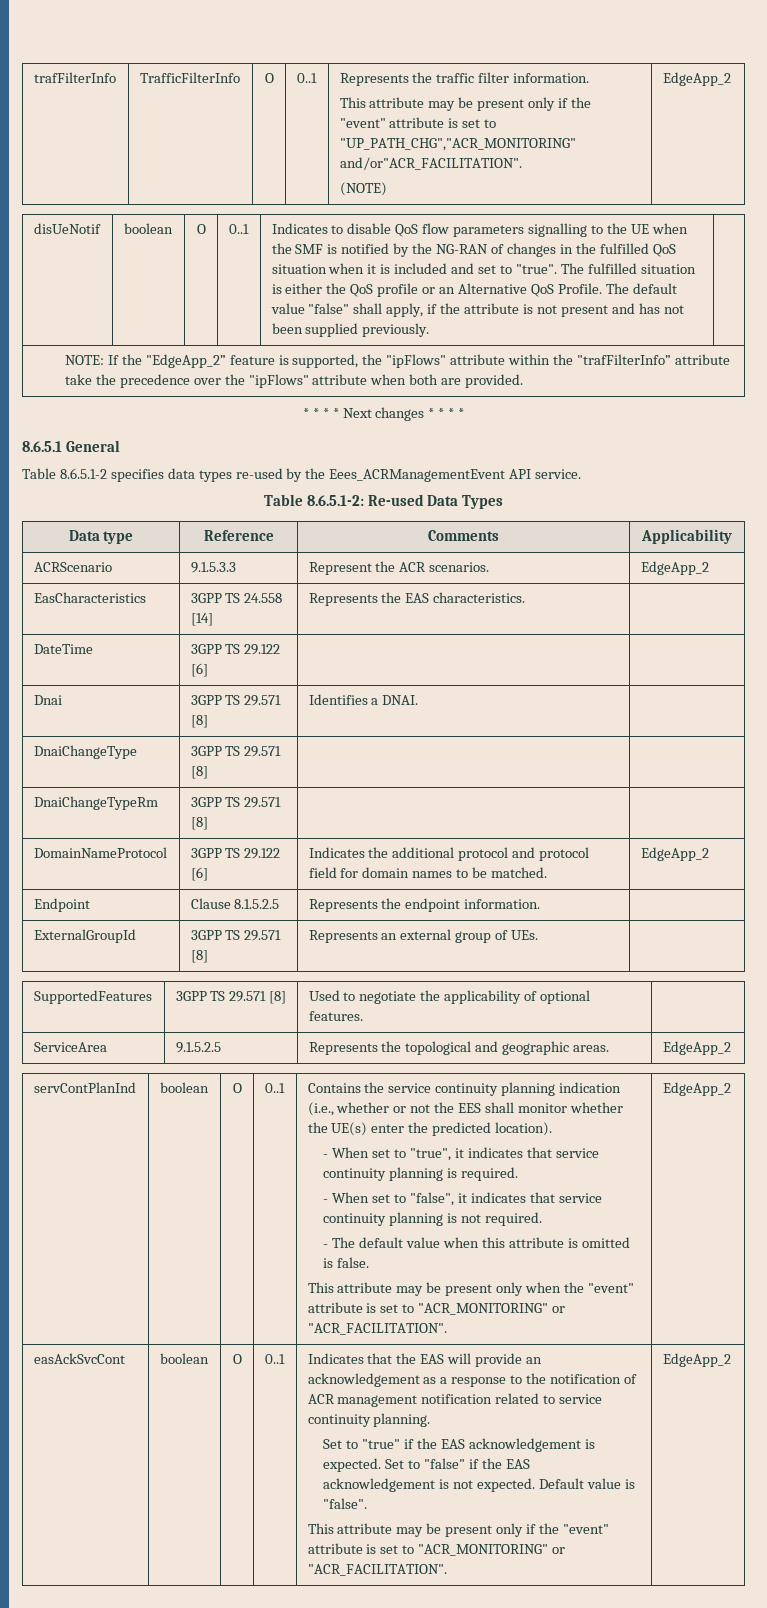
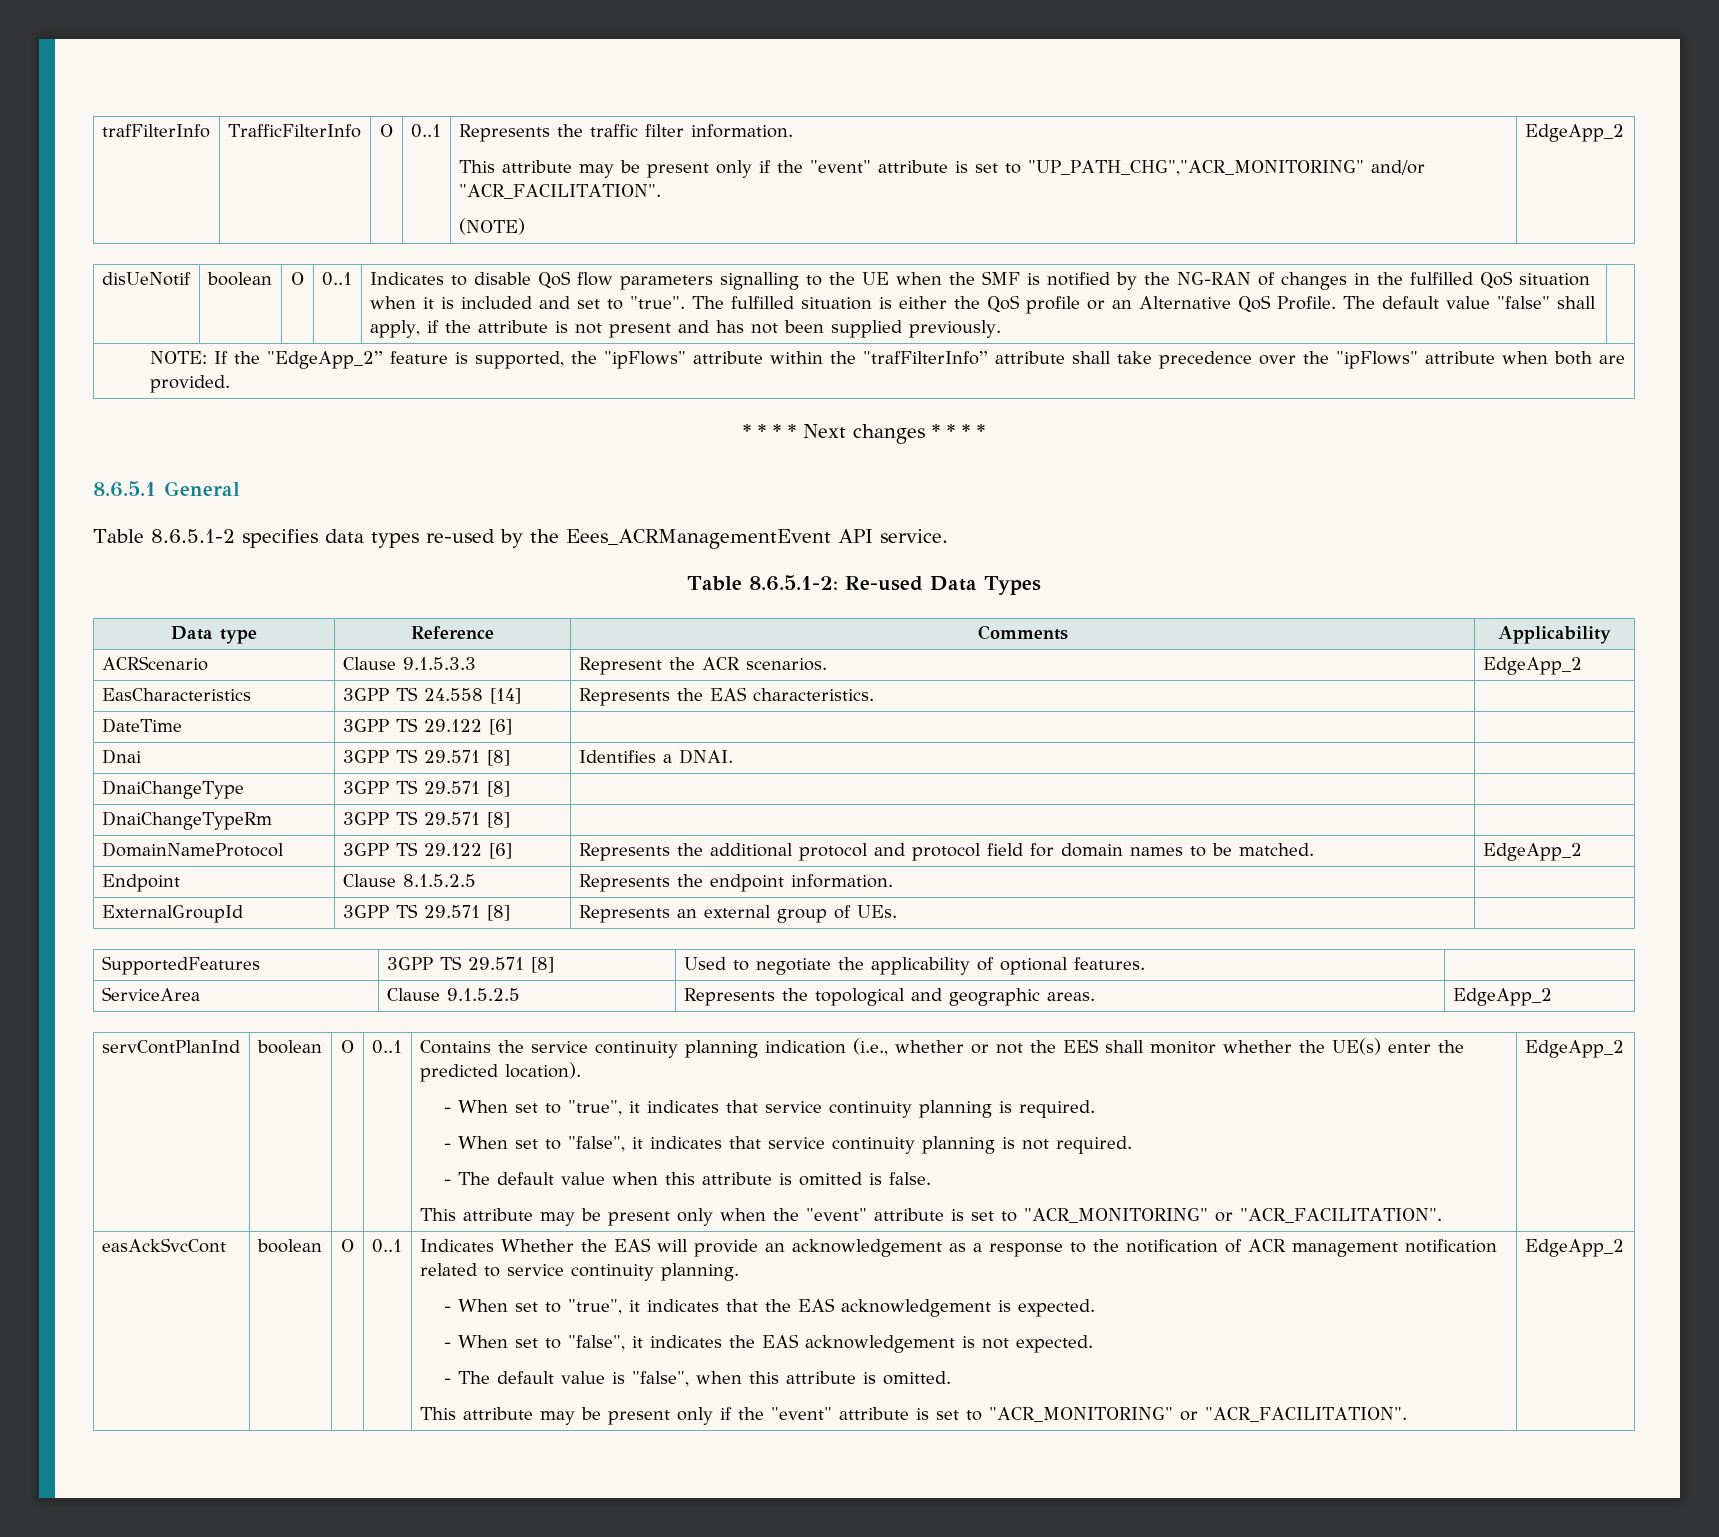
  trafFilterInfo | TrafficFilterInfo | O | 0..1 | Represents the traffic filter information.
- This attribute may be present only if the "event" attribute is set to "UP_PATH_CHG","ACR_MONITORING" and/or"ACR_FACILITATION".
+ This attribute may be present only if the "event" attribute is set to "UP_PATH_CHG","ACR_MONITORING" and/or "ACR_FACILITATION".
- NOTE: If the "EdgeApp_2” feature is supported, the "ipFlows" attribute within the "trafFilterInfo” attribute take the precedence over the "ipFlows" attribute when both are provided.
+ NOTE: If the "EdgeApp_2” feature is supported, the "ipFlows" attribute within the "trafFilterInfo” attribute shall take precedence over the "ipFlows" attribute when both are provided.
- ACRScenario | 9.1.5.3.3 | Represent the ACR scenarios. | EdgeApp_2
+ ACRScenario | Clause 9.1.5.3.3 | Represent the ACR scenarios. | EdgeApp_2
- DomainNameProtocol | 3GPP TS 29.122 [6] | Indicates the additional protocol and protocol field for domain names to be matched. | EdgeApp_2
+ DomainNameProtocol | 3GPP TS 29.122 [6] | Represents the additional protocol and protocol field for domain names to be matched. | EdgeApp_2
- ServiceArea | 9.1.5.2.5 | Represents the topological and geographic areas. | EdgeApp_2
+ ServiceArea | Clause 9.1.5.2.5 | Represents the topological and geographic areas. | EdgeApp_2
- Indicates that the EAS will provide an acknowledgement as a response to the notification of ACR management notification related to service continuity planning.
+ Indicates Whether the EAS will provide an acknowledgement as a response to the notification of ACR management notification related to service continuity planning.
- Set to "true" if the EAS acknowledgement is expected. Set to "false" if the EAS acknowledgement is not expected. Default value is "false".
+ - When set to "true", it indicates that the EAS acknowledgement is expected.
+ - When set to "false", it indicates the EAS acknowledgement is not expected.
+ - The default value is "false", when this attribute is omitted.

